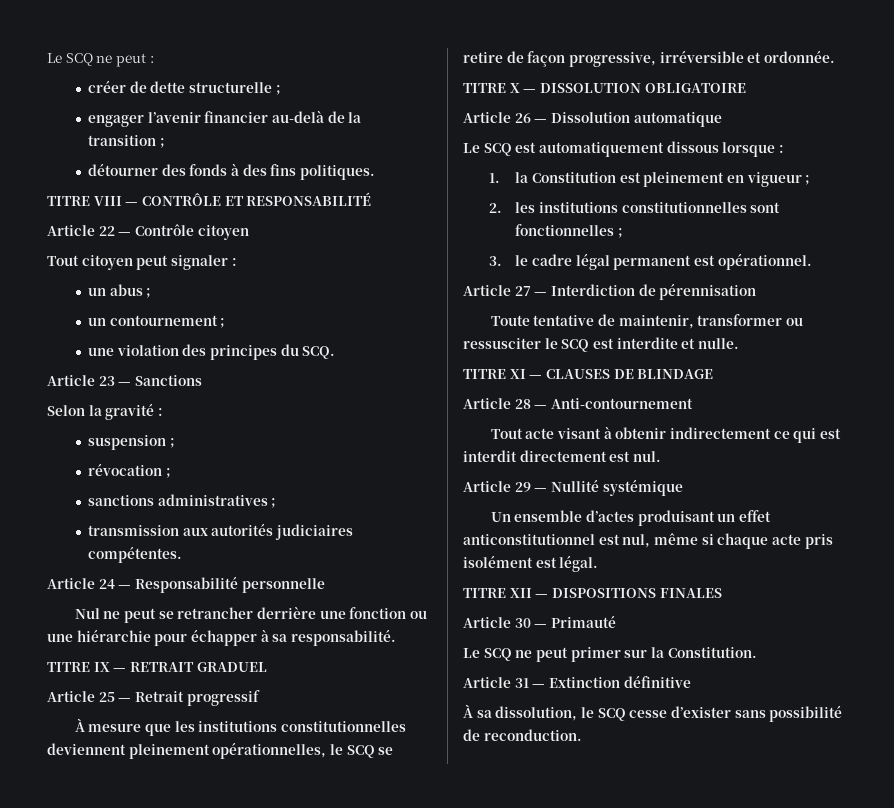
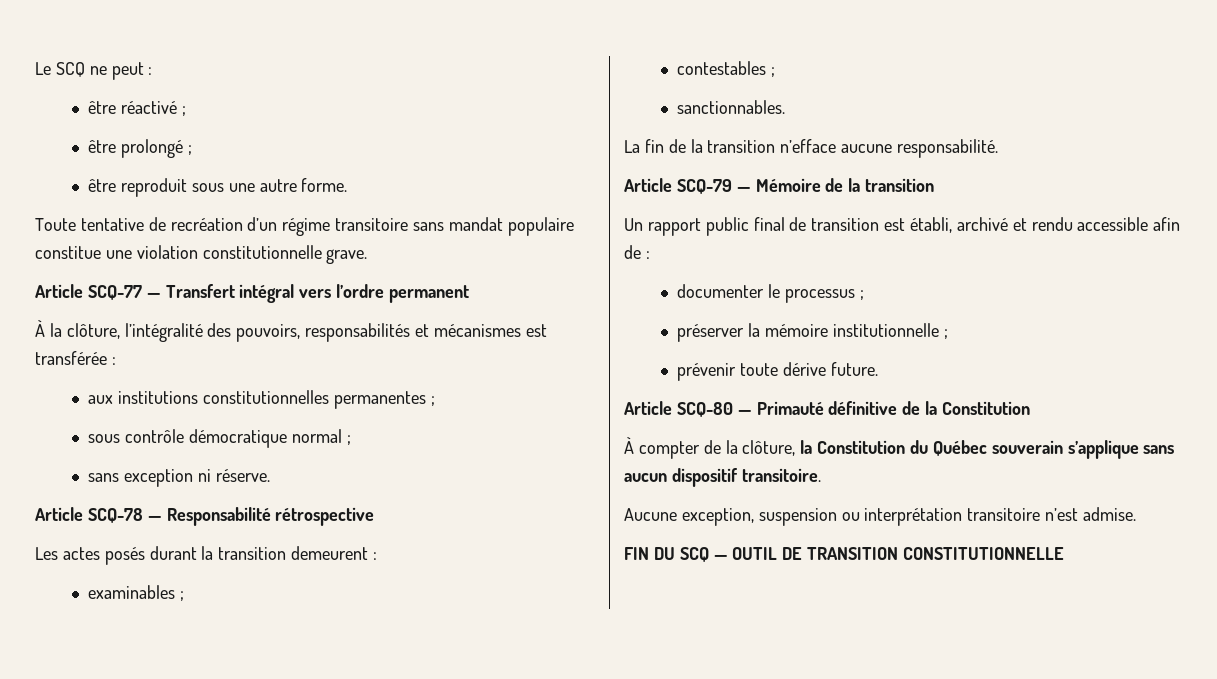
- créer de dette structurelle ;
- engager l’avenir financier au-delà de la transition ;
- détourner des fonds à des fins politiques.
- TITRE VIII — CONTRÔLE ET RESPONSABILITÉ
- Article 22 — Contrôle citoyen
- Tout citoyen peut signaler :
- un abus ;
- un contournement ;
- une violation des principes du SCQ.
- Article 23 — Sanctions
- Selon la gravité :
- suspension ;
- révocation ;
- sanctions administratives ;
- transmission aux autorités judiciaires compétentes.
- Article 24 — Responsabilité personnelle
- Nul ne peut se retrancher derrière une fonction ou une hiérarchie pour échapper à sa responsabilité.
- TITRE IX — RETRAIT GRADUEL
- Article 25 — Retrait progressif
- À mesure que les institutions constitutionnelles deviennent pleinement opérationnelles, le SCQ se retire de façon progressive, irréversible et ordonnée.
- TITRE X — DISSOLUTION OBLIGATOIRE
- Article 26 — Dissolution automatique
- Le SCQ est automatiquement dissous lorsque :
- 1. la Constitution est pleinement en vigueur ;
- 2. les institutions constitutionnelles sont fonctionnelles ;
- 3. le cadre légal permanent est opérationnel.
- Article 27 — Interdiction de pérennisation
- Toute tentative de maintenir, transformer ou ressusciter le SCQ est interdite et nulle.
- TITRE XI — CLAUSES DE BLINDAGE
- Article 28 — Anti-contournement
- Tout acte visant à obtenir indirectement ce qui est interdit directement est nul.
- Article 29 — Nullité systémique
- Un ensemble d’actes produisant un effet anticonstitutionnel est nul, même si chaque acte pris isolément est légal.
- TITRE XII — DISPOSITIONS FINALES
- Article 30 — Primauté
- Le SCQ ne peut primer sur la Constitution.
- Article 31 — Extinction définitive
- À sa dissolution, le SCQ cesse d’exister sans possibilité de reconduction.
+ être réactivé ;
+ être prolongé ;
+ être reproduit sous une autre forme.
+ Toute tentative de recréation d’un régime transitoire sans mandat populaire constitue une violation constitutionnelle grave.
+ Article SCQ-77 — Transfert intégral vers l’ordre permanent
+ À la clôture, l’intégralité des pouvoirs, responsabilités et mécanismes est transférée :
+ aux institutions constitutionnelles permanentes ;
+ sous contrôle démocratique normal ;
+ sans exception ni réserve.
+ Article SCQ-78 — Responsabilité rétrospective
+ Les actes posés durant la transition demeurent :
+ examinables ;
+ contestables ;
+ sanctionnables.
+ La fin de la transition n’efface aucune responsabilité.
+ Article SCQ-79 — Mémoire de la transition
+ Un rapport public final de transition est établi, archivé et rendu accessible afin de :
+ documenter le processus ;
+ préserver la mémoire institutionnelle ;
+ prévenir toute dérive future.
+ Article SCQ-80 — Primauté définitive de la Constitution
+ À compter de la clôture, la Constitution du Québec souverain s’applique sans aucun dispositif transitoire.
+ Aucune exception, suspension ou interprétation transitoire n’est admise.
+ FIN DU SCQ — OUTIL DE TRANSITION CONSTITUTIONNELLE

